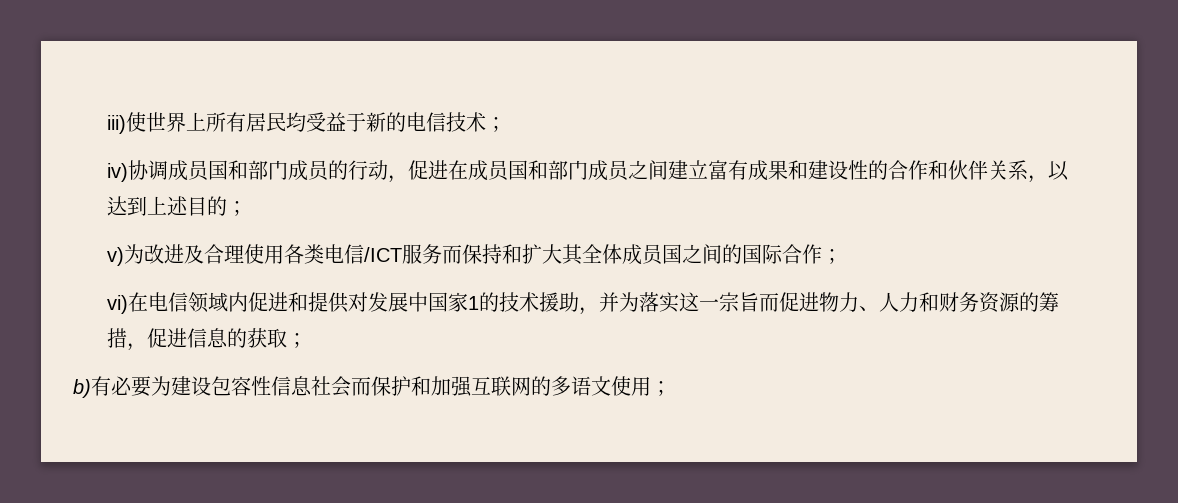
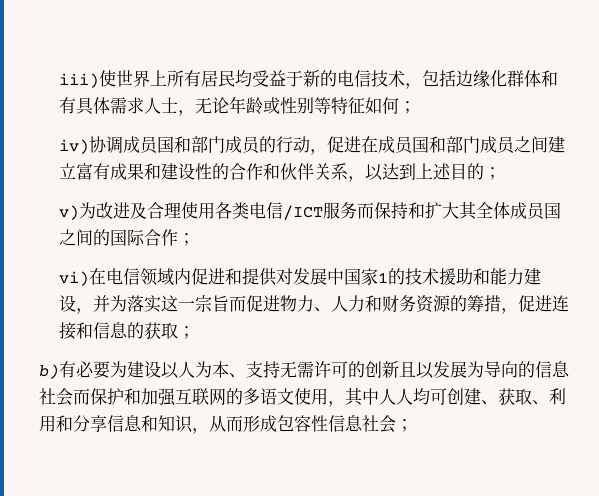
- iii)使世界上所有居民均受益于新的电信技术；
+ iii)使世界上所有居民均受益于新的电信技术，包括边缘化群体和有具体需求人士，无论年龄或性别等特征如何；
- vi)在电信领域内促进和提供对发展中国家1的技术援助，并为落实这一宗旨而促进物力、人力和财务资源的筹措，促进信息的获取；
+ vi)在电信领域内促进和提供对发展中国家1的技术援助和能力建设，并为落实这一宗旨而促进物力、人力和财务资源的筹措，促进连接和信息的获取；
- b)有必要为建设包容性信息社会而保护和加强互联网的多语文使用；
+ b)有必要为建设以人为本、支持无需许可的创新且以发展为导向的信息社会而保护和加强互联网的多语文使用，其中人人均可创建、获取、利用和分享信息和知识，从而形成包容性信息社会；

